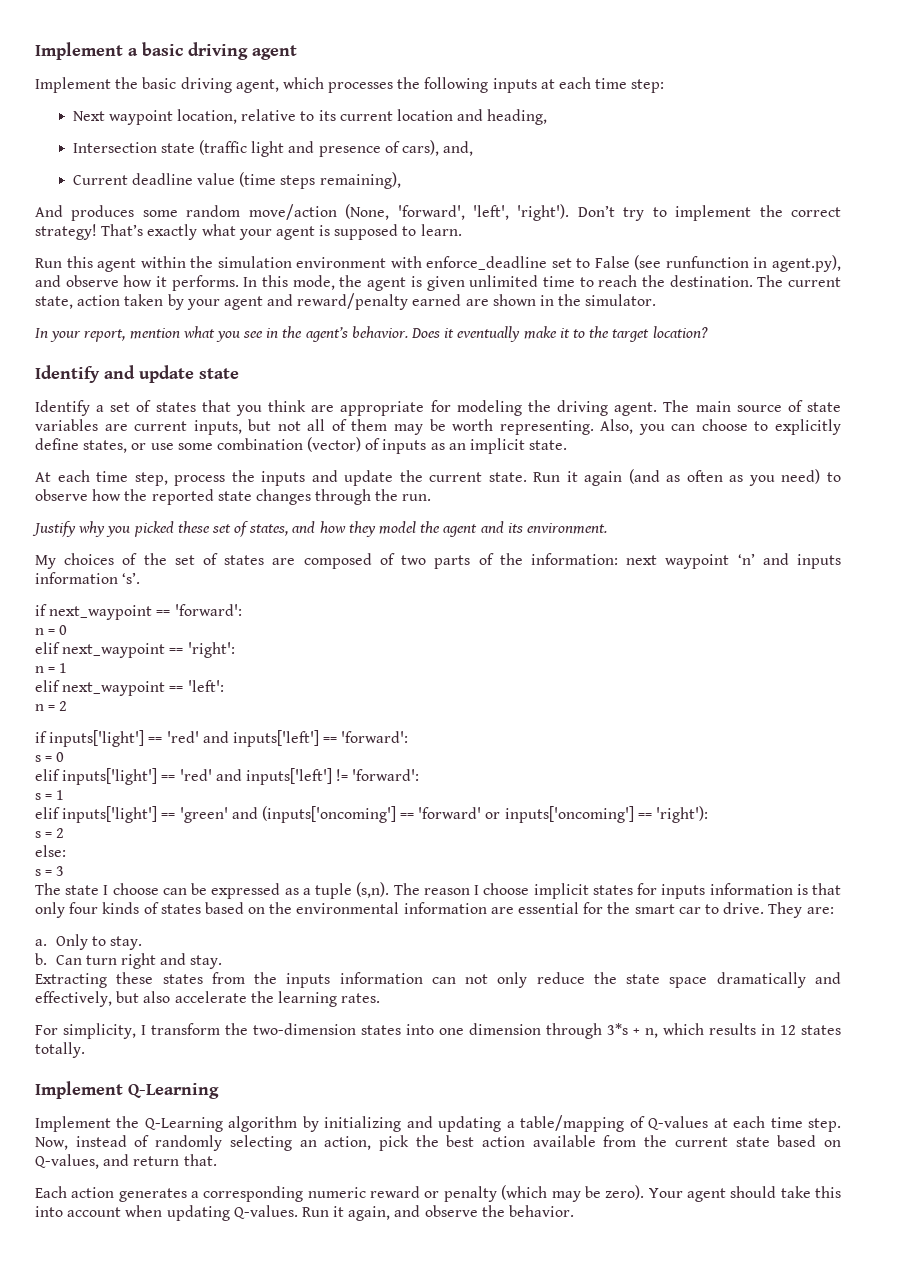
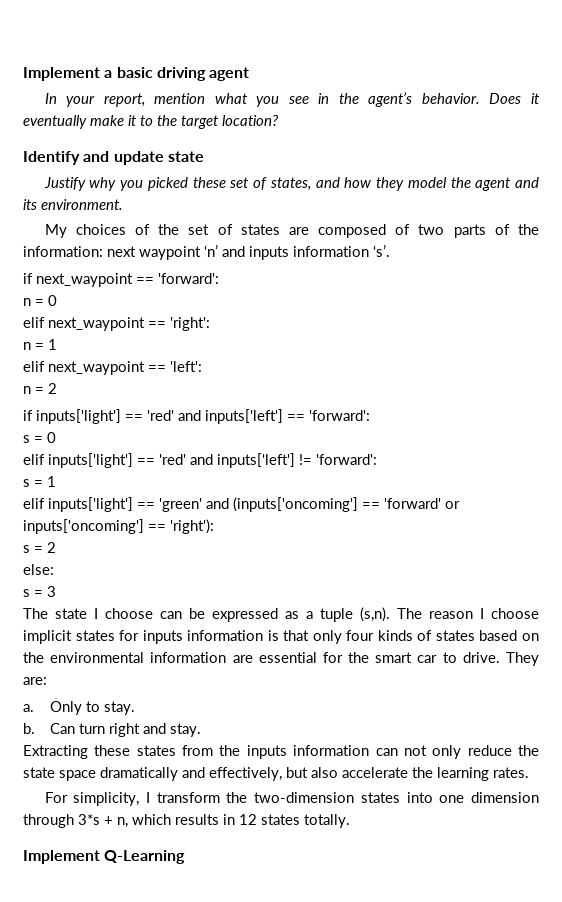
- Implement the basic driving agent, which processes the following inputs at each time step:
- Next waypoint location, relative to its current location and heading,
- Intersection state (traffic light and presence of cars), and,
- Current deadline value (time steps remaining),
- And produces some random move/action (None, 'forward', 'left', 'right'). Don’t try to implement the correct strategy! That’s exactly what your agent is supposed to learn.
- Run this agent within the simulation environment with enforce_deadline set to False (see runfunction in agent.py), and observe how it performs. In this mode, the agent is given unlimited time to reach the destination. The current state, action taken by your agent and reward/penalty earned are shown in the simulator.
- Identify a set of states that you think are appropriate for modeling the driving agent. The main source of state variables are current inputs, but not all of them may be worth representing. Also, you can choose to explicitly define states, or use some combination (vector) of inputs as an implicit state.
- At each time step, process the inputs and update the current state. Run it again (and as often as you need) to observe how the reported state changes through the run.
- Implement the Q-Learning algorithm by initializing and updating a table/mapping of Q-values at each time step. Now, instead of randomly selecting an action, pick the best action available from the current state based on Q-values, and return that.
- Each action generates a corresponding numeric reward or penalty (which may be zero). Your agent should take this into account when updating Q-values. Run it again, and observe the behavior.

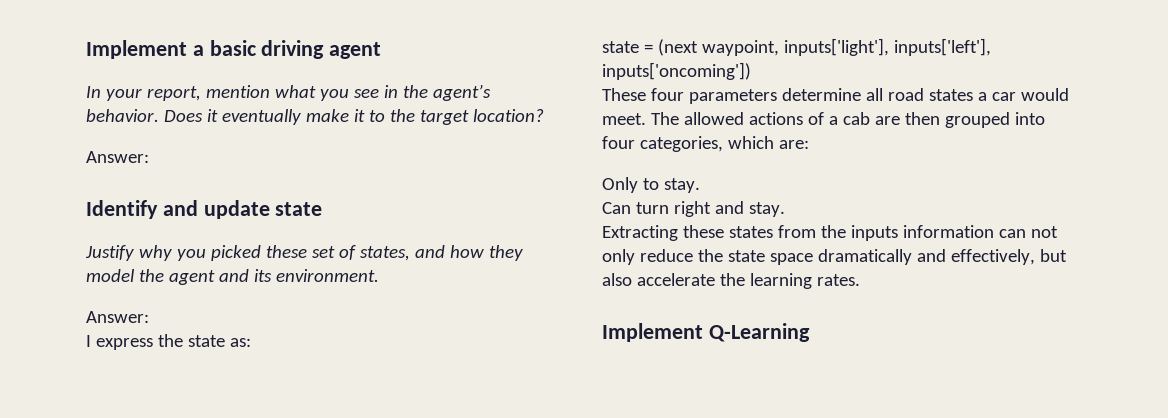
  Does it eventually make it to the target location?
+ Answer:
  Justify why you picked these set of states, and how they model the agent and its environment.
- My choices of the set of states are composed of two parts of the information: next waypoint ‘n’ and inputs information ‘s’.
- if next_waypoint == 'forward':
- n = 0
- elif next_waypoint == 'right':
- n = 1
- elif next_waypoint == 'left':
- n = 2
- if inputs['light'] == 'red' and inputs['left'] == 'forward':
- s = 0
- elif inputs['light'] == 'red' and inputs['left'] != 'forward':
- s = 1
- elif inputs['light'] == 'green' and (inputs['oncoming'] == 'forward' or inputs['oncoming'] == 'right'):
- s = 2
- else:
- s = 3
- The state I choose can be expressed as a tuple (s,n). The reason I choose implicit states for inputs information is that only four kinds of states based on the environmental information are essential for the smart car to drive. They are:
+ Answer:
+ I express the state as:
+ state = (next waypoint, inputs['light'], inputs['left'], inputs['oncoming'])
+ These four parameters determine all road states a car would meet. The allowed actions of a cab are then grouped into four categories, which are:
- a.
- b.
- For simplicity, I transform the two-dimension states into one dimension through 3*s + n, which results in 12 states totally.

